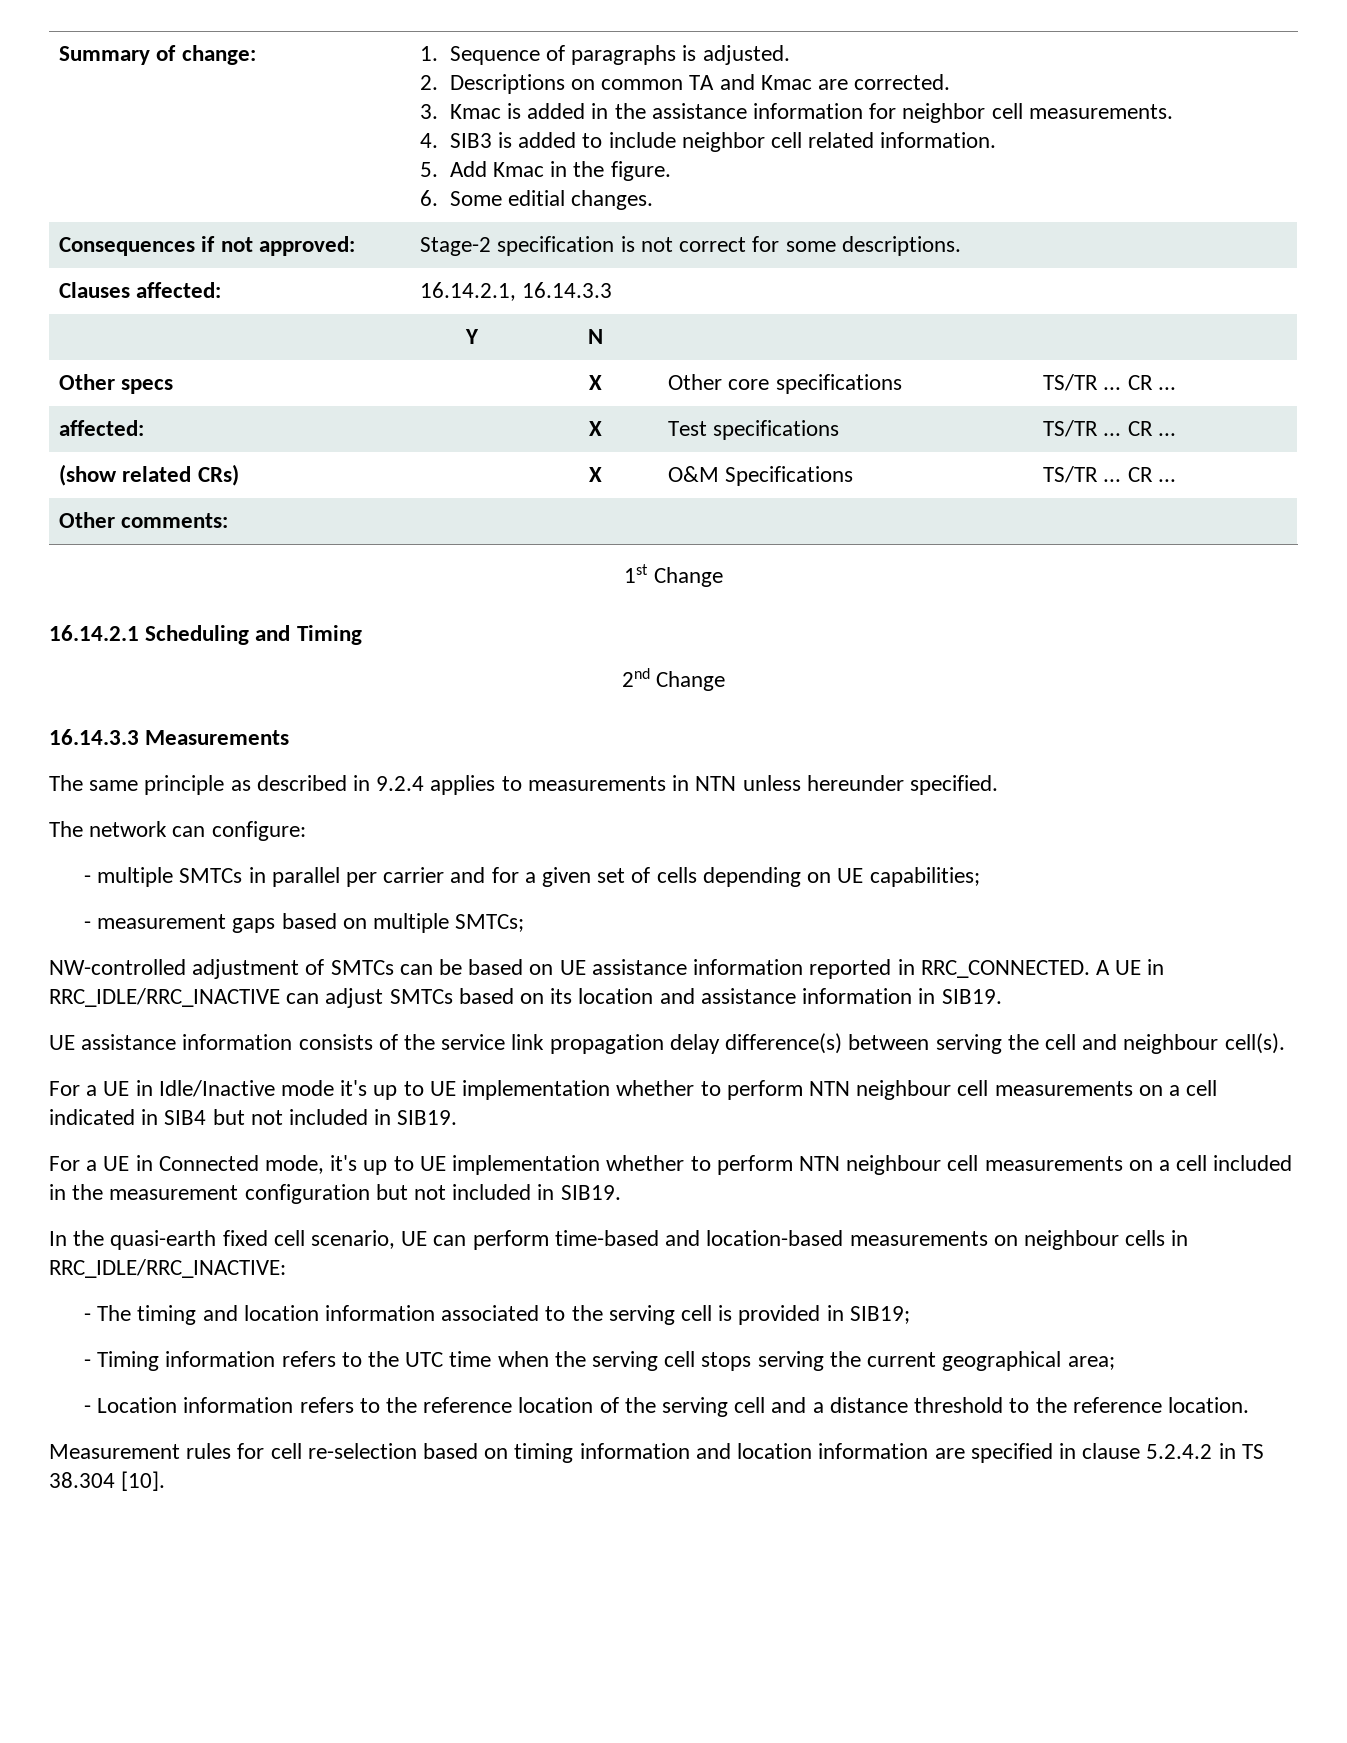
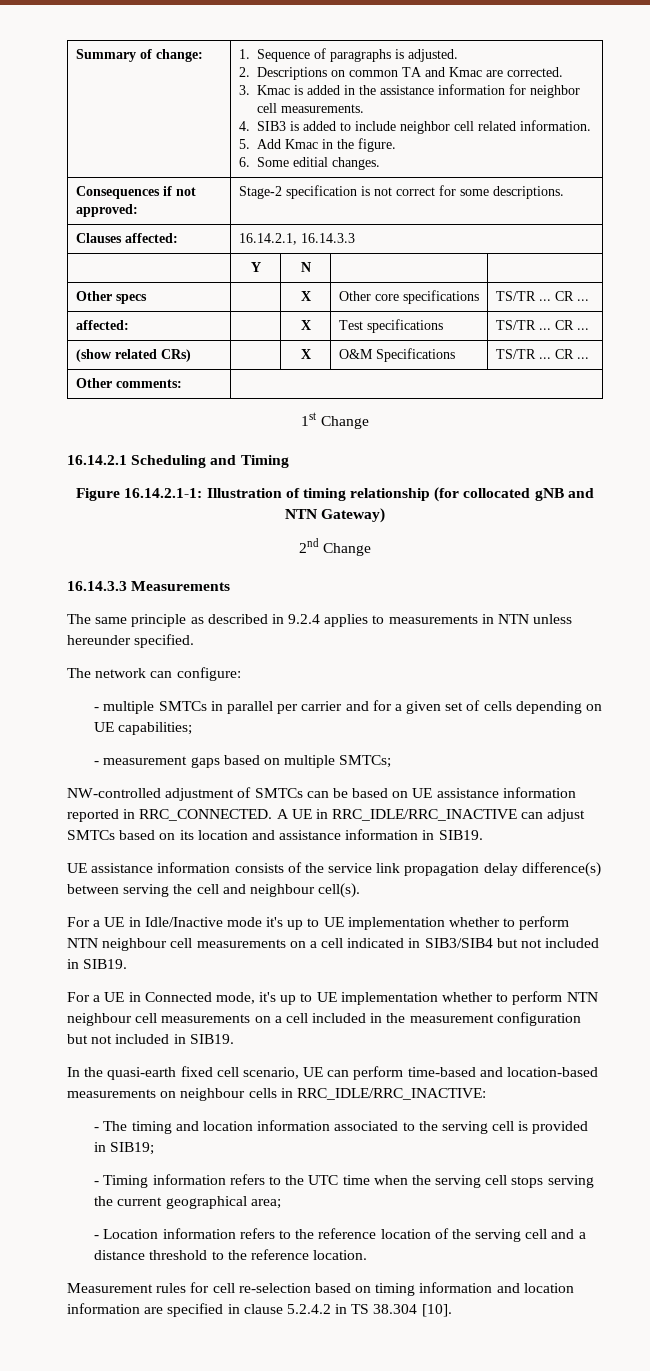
+ Figure 16.14.2.1-1: Illustration of timing relationship (for collocated gNB and NTN Gateway)
- For a UE in Idle/Inactive mode it's up to UE implementation whether to perform NTN neighbour cell measurements on a cell indicated in SIB4 but not included in SIB19.
+ For a UE in Idle/Inactive mode it's up to UE implementation whether to perform NTN neighbour cell measurements on a cell indicated in SIB3/SIB4 but not included in SIB19.

